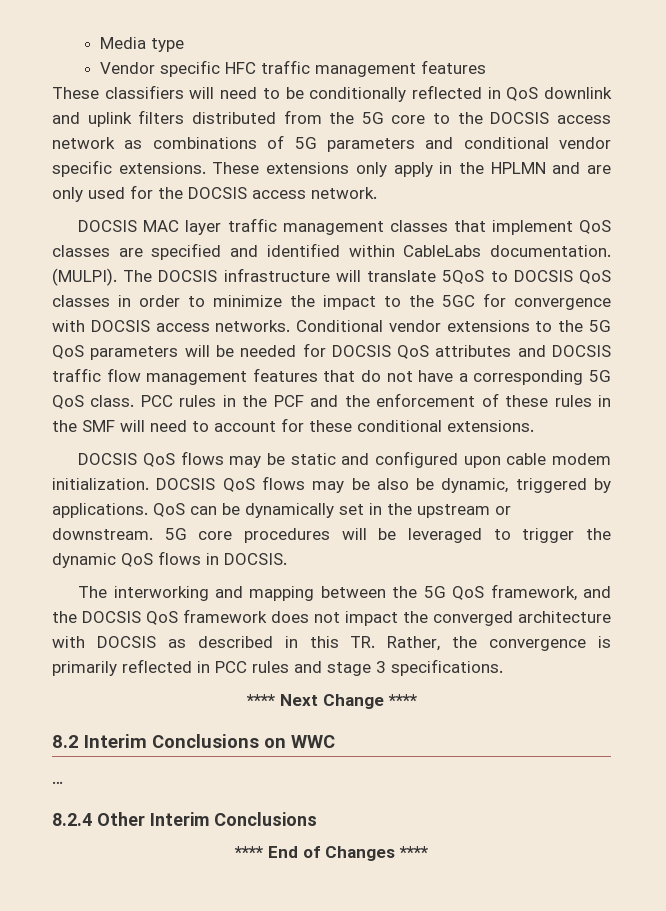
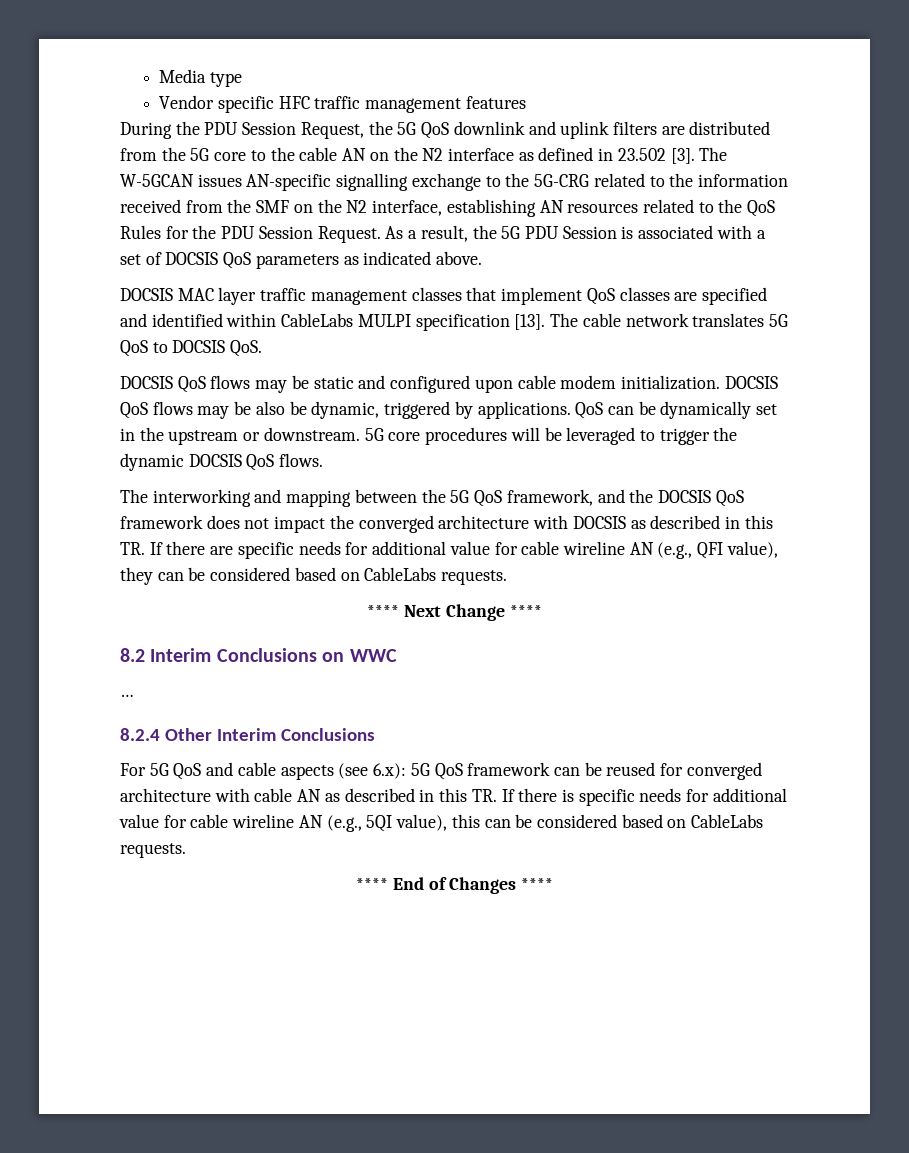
- These classifiers will need to be conditionally reflected in QoS downlink and uplink filters distributed from the 5G core to the DOCSIS access network as combinations of 5G parameters and conditional vendor specific extensions. These extensions only apply in the HPLMN and are only used for the DOCSIS access network.
+ During the PDU Session Request, the 5G QoS downlink and uplink filters are distributed from the 5G core to the cable AN on the N2 interface as defined in 23.502 [3]. The W-5GCAN issues AN-specific signalling exchange to the 5G-CRG related to the information received from the SMF on the N2 interface, establishing AN resources related to the QoS Rules for the PDU Session Request. As a result, the 5G PDU Session is associated with a set of DOCSIS QoS parameters as indicated above.
- DOCSIS MAC layer traffic management classes that implement QoS classes are specified and identified within CableLabs documentation. (MULPI). The DOCSIS infrastructure will translate 5QoS to DOCSIS QoS classes in order to minimize the impact to the 5GC for convergence with DOCSIS access networks. Conditional vendor extensions to the 5G QoS parameters will be needed for DOCSIS QoS attributes and DOCSIS traffic flow management features that do not have a corresponding 5G QoS class. PCC rules in the PCF and the enforcement of these rules in the SMF will need to account for these conditional extensions.
+ DOCSIS MAC layer traffic management classes that implement QoS classes are specified and identified within CableLabs MULPI specification [13]. The cable network translates 5G QoS to DOCSIS QoS.
- 5G core procedures will be leveraged to trigger the dynamic QoS flows in DOCSIS.
+ 5G core procedures will be leveraged to trigger the dynamic DOCSIS QoS flows.
- The interworking and mapping between the 5G QoS framework, and the DOCSIS QoS framework does not impact the converged architecture with DOCSIS as described in this TR. Rather, the convergence is primarily reflected in PCC rules and stage 3 specifications.
+ The interworking and mapping between the 5G QoS framework, and the DOCSIS QoS framework does not impact the converged architecture with DOCSIS as described in this TR. If there are specific needs for additional value for cable wireline AN (e.g., QFI value), they can be considered based on CableLabs requests.
+ For 5G QoS and cable aspects (see 6.x): 5G QoS framework can be reused for converged architecture with cable AN as described in this TR. If there is specific needs for additional value for cable wireline AN (e.g., 5QI value), this can be considered based on CableLabs requests.

